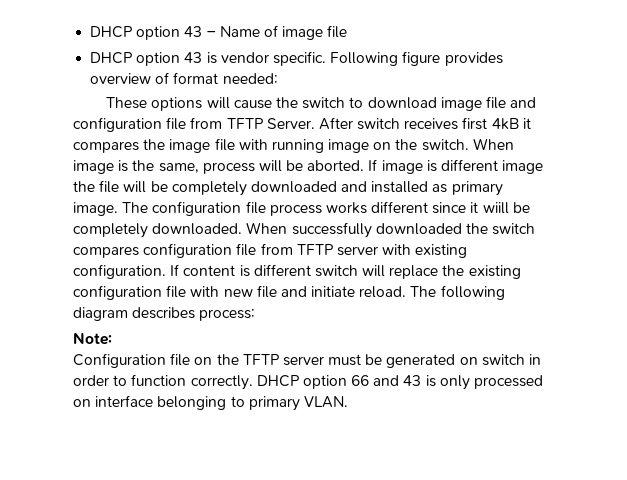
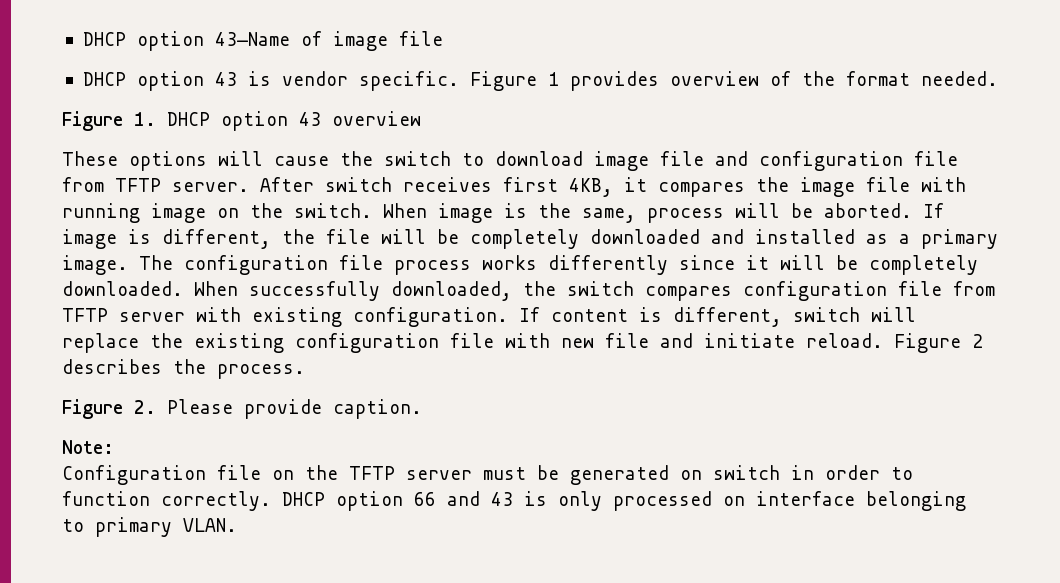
- DHCP option 43 – Name of image file
+ DHCP option 43—Name of image file
- Following figure provides overview of format needed:
+ Figure 1 provides overview of the format needed.
+ Figure 1. DHCP option 43 overview
- These options will cause the switch to download image file and configuration file from TFTP Server.
+ These options will cause the switch to download image file and configuration file from TFTP server.
- After switch receives first 4kB it compares the image file with running image on the switch.
+ After switch receives first 4KB, it compares the image file with running image on the switch.
- If image is different image the file will be completely downloaded and installed as primary image.
+ If image is different, the file will be completely downloaded and installed as a primary image.
- The configuration file process works different since it wiill be completely downloaded.
+ The configuration file process works differently since it will be completely downloaded.
- When successfully downloaded the switch compares configuration file from TFTP server with existing configuration.
+ When successfully downloaded, the switch compares configuration file from TFTP server with existing configuration.
- If content is different switch will replace the existing configuration file with new file and initiate reload.
+ If content is different, switch will replace the existing configuration file with new file and initiate reload.
- The following diagram describes process:
+ Figure 2 describes the process.
+ Figure 2. Please provide caption.

